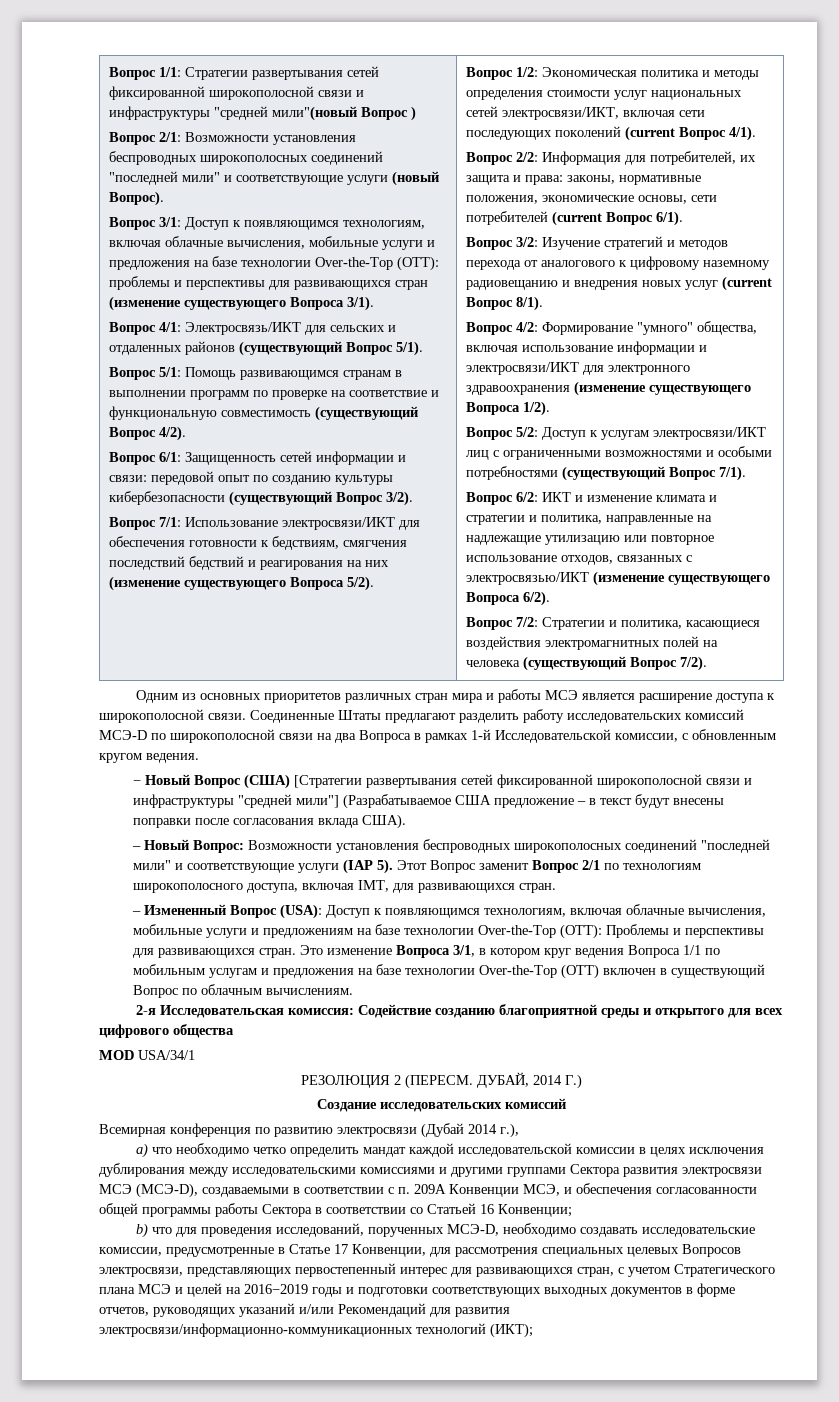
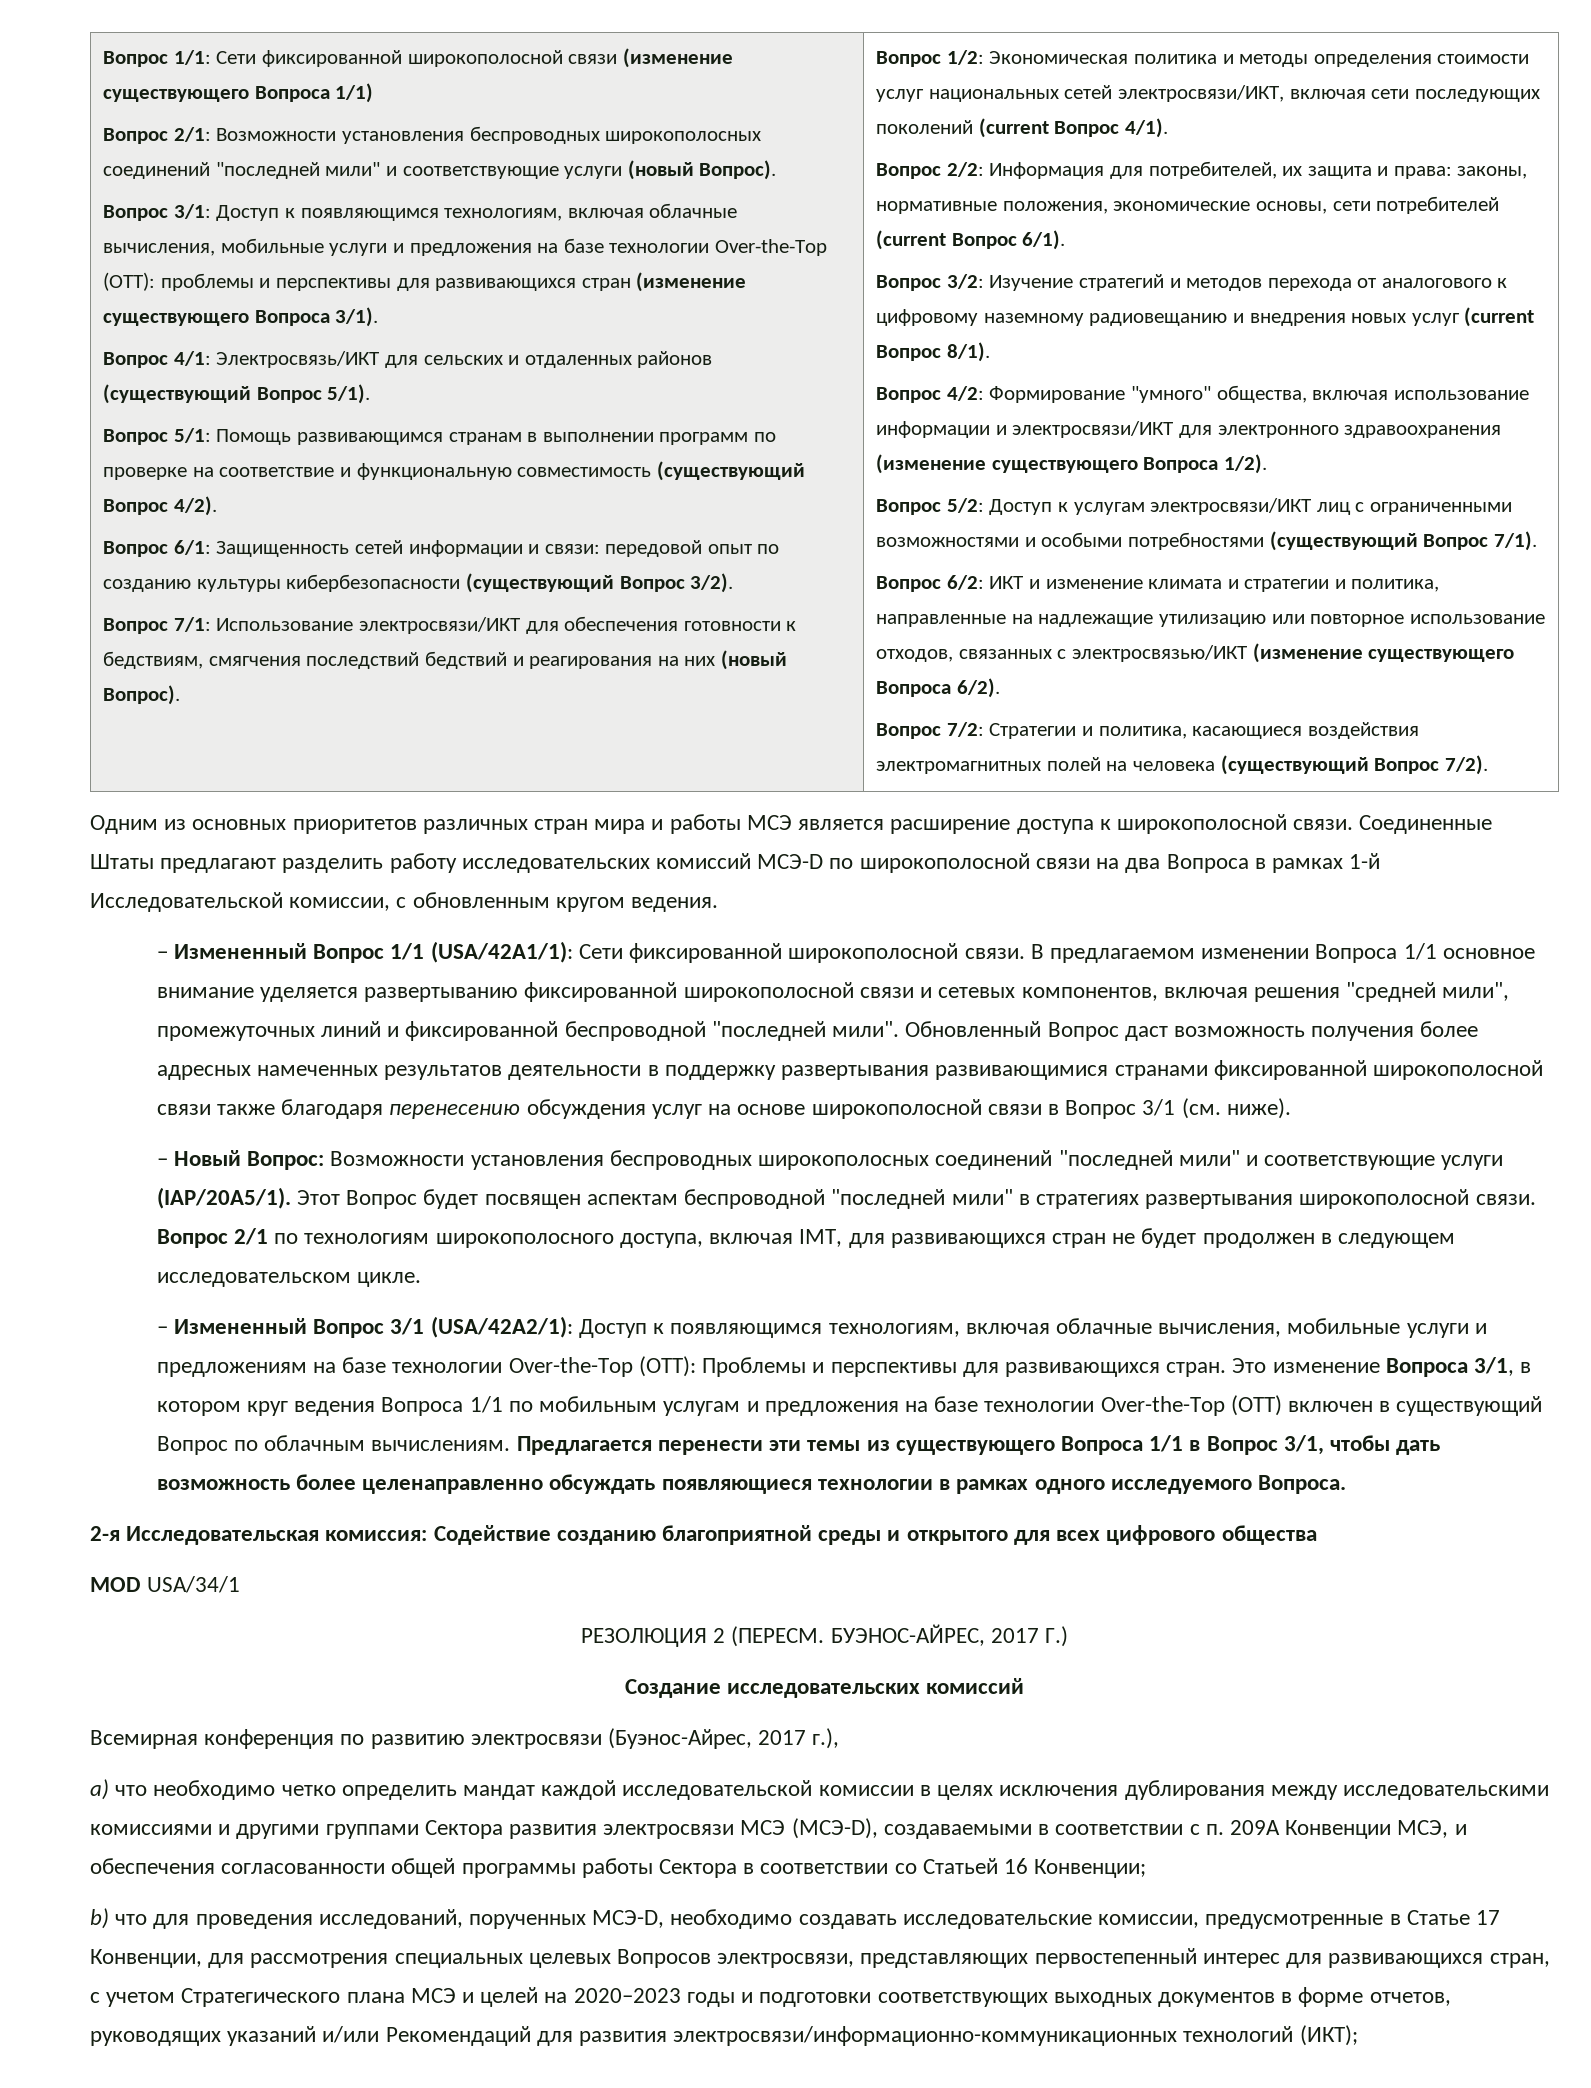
- Вопрос 1/1: Стратегии развертывания сетей фиксированной широкополосной связи и инфраструктуры "средней мили"(новый Вопрос )
+ Вопрос 1/1: Сети фиксированной широкополосной связи (изменение существующего Вопроса 1/1)
- Вопрос 7/1: Использование электросвязи/ИКТ для обеспечения готовности к бедствиям, смягчения последствий бедствий и реагирования на них (изменение существующего Вопроса 5/2).
+ Вопрос 7/1: Использование электросвязи/ИКТ для обеспечения готовности к бедствиям, смягчения последствий бедствий и реагирования на них (новый Вопрос).
- − Новый Вопрос (США) [Стратегии развертывания сетей фиксированной широкополосной связи и инфраструктуры "средней мили"] (Разрабатываемое США предложение – в текст будут внесены поправки после согласования вклада США).
+ − Измененный Вопрос 1/1 (USA/42A1/1): Сети фиксированной широкополосной связи. В предлагаемом изменении Вопроса 1/1 основное внимание уделяется развертыванию фиксированной широкополосной связи и сетевых компонентов, включая решения "средней мили", промежуточных линий и фиксированной беспроводной "последней мили". Обновленный Вопрос даст возможность получения более адресных намеченных результатов деятельности в поддержку развертывания развивающимися странами фиксированной широкополосной связи также благодаря перенесению обсуждения услуг на основе широкополосной связи в Вопрос 3/1 (см. ниже).
- – Новый Вопрос: Возможности установления беспроводных широкополосных соединений "последней мили" и соответствующие услуги (IAP 5). Этот Вопрос заменит Вопрос 2/1 по технологиям широкополосного доступа, включая IMT, для развивающихся стран.
- – Измененный Вопрос (USA): Доступ к появляющимся технологиям, включая облачные вычисления, мобильные услуги и предложениям на базе технологии Over-the-Top (OTT): Проблемы и перспективы для развивающихся стран.
+ – Новый Вопрос: Возможности установления беспроводных широкополосных соединений "последней мили" и соответствующие услуги (IAP/20A5/1). Этот Вопрос будет посвящен аспектам беспроводной "последней мили" в стратегиях развертывания широкополосной связи. Вопрос 2/1 по технологиям широкополосного доступа, включая IMT, для развивающихся стран не будет продолжен в следующем исследовательском цикле.
+ – Измененный Вопрос 3/1 (USA/42A2/1): Доступ к появляющимся технологиям, включая облачные вычисления, мобильные услуги и предложениям на базе технологии Over-the-Top (OTT): Проблемы и перспективы для развивающихся стран.
+ Предлагается перенести эти темы из существующего Вопроса 1/1 в Вопрос 3/1, чтобы дать возможность более целенаправленно обсуждать появляющиеся технологии в рамках одного исследуемого Вопроса.
- ДУБАЙ, 2014 Г.)
+ БУЭНОС-АЙРЕС, 2017 Г.)
- Всемирная конференция по развитию электросвязи (Дубай 2014 г.),
+ Всемирная конференция по развитию электросвязи (Буэнос-Айрес, 2017 г.),
- b) что для проведения исследований, порученных МСЭ-D, необходимо создавать исследовательские комиссии, предусмотренные в Статье 17 Конвенции, для рассмотрения специальных целевых Вопросов электросвязи, представляющих первостепенный интерес для развивающихся стран, с учетом Стратегического плана МСЭ и целей на 2016−2019 годы и подготовки соответствующих выходных документов в форме отчетов, руководящих указаний и/или Рекомендаций для развития электросвязи/информационно-коммуникационных технологий (ИКТ);
+ b) что для проведения исследований, порученных МСЭ-D, необходимо создавать исследовательские комиссии, предусмотренные в Статье 17 Конвенции, для рассмотрения специальных целевых Вопросов электросвязи, представляющих первостепенный интерес для развивающихся стран, с учетом Стратегического плана МСЭ и целей на 2020–2023 годы и подготовки соответствующих выходных документов в форме отчетов, руководящих указаний и/или Рекомендаций для развития электросвязи/информационно-коммуникационных технологий (ИКТ);

